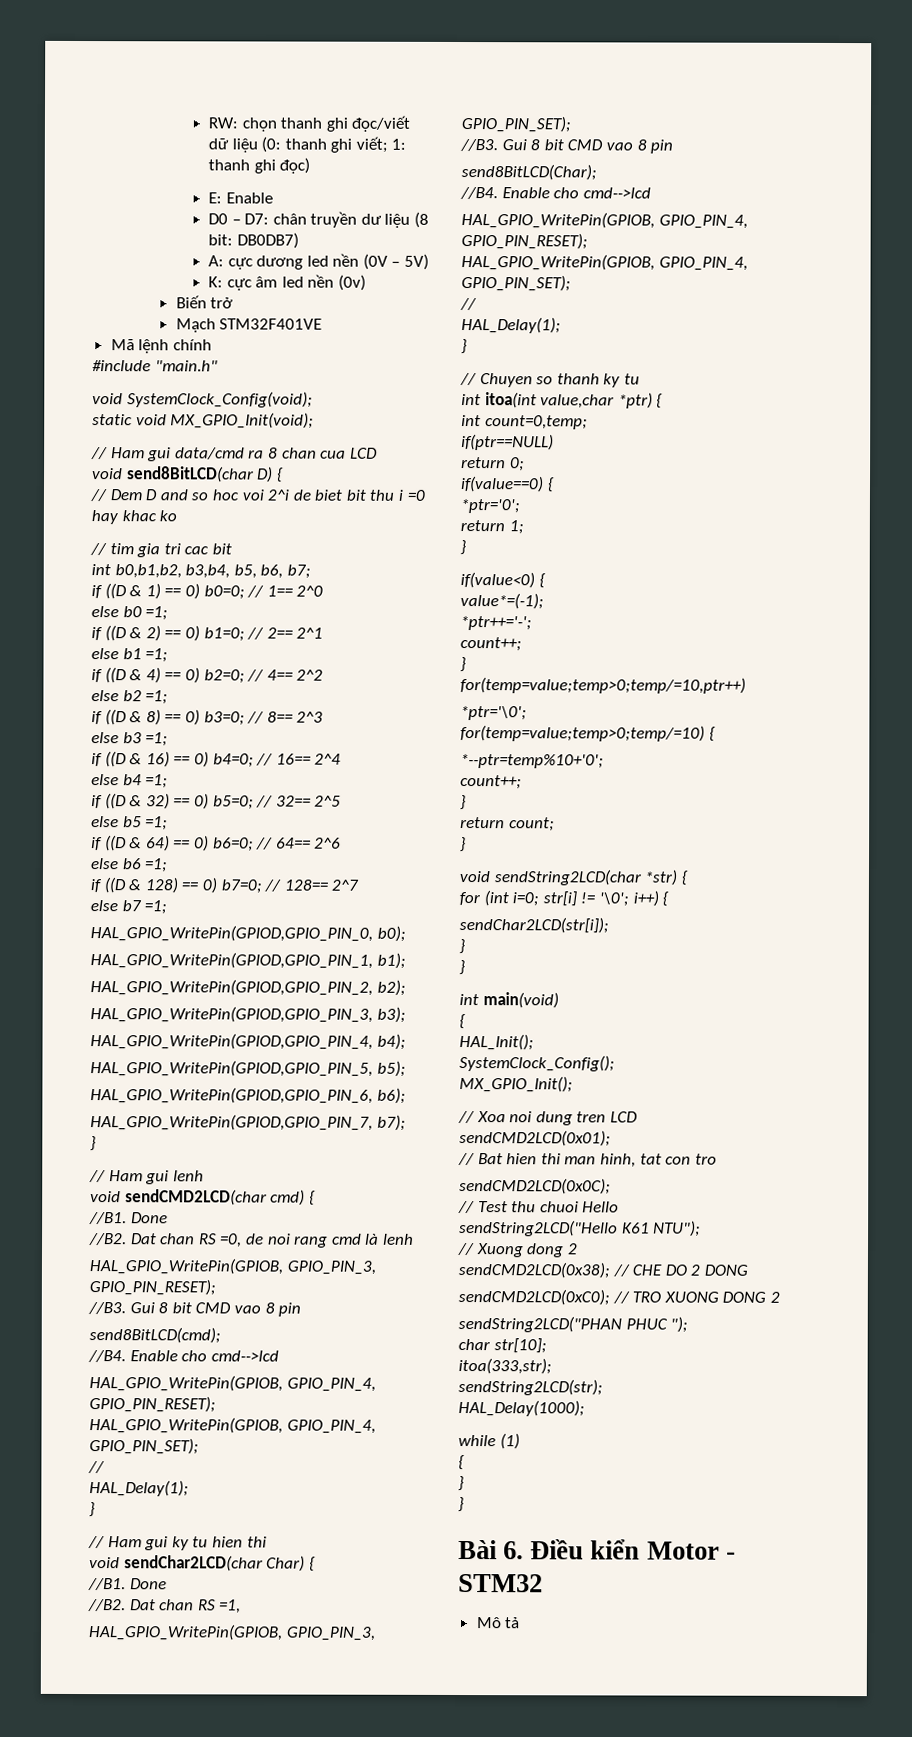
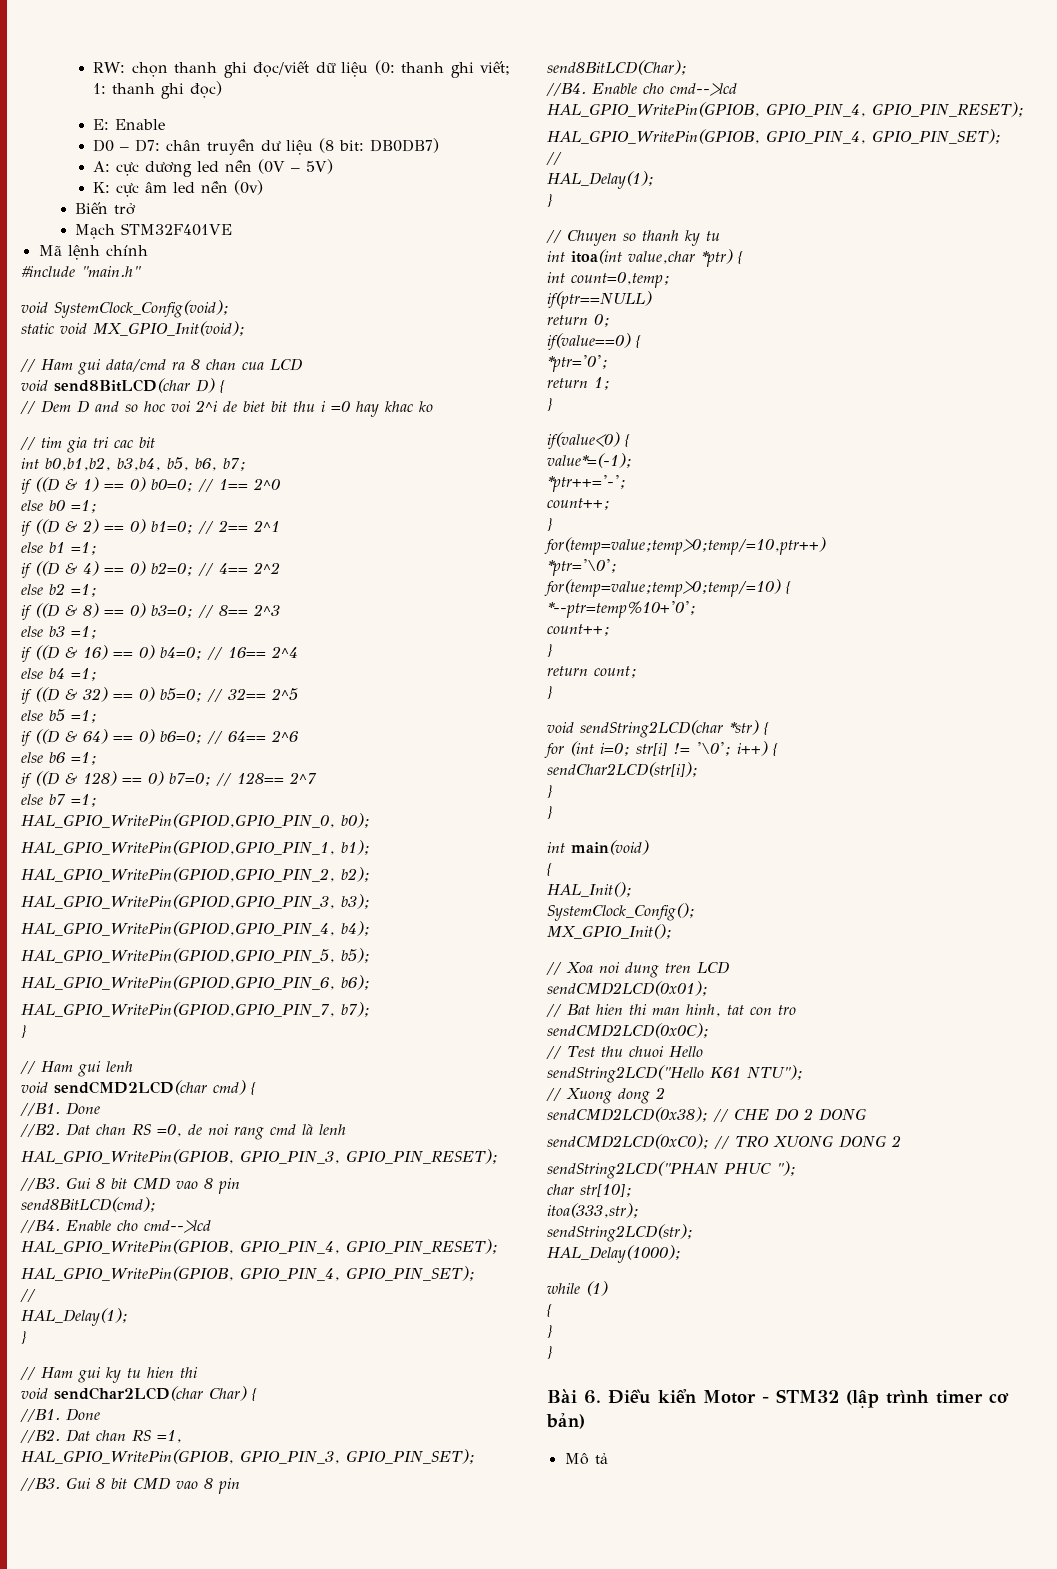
- Bài 6. Điều kiển Motor - STM32
+ Bài 6. Điều kiển Motor - STM32 (lập trình timer cơ bản)

